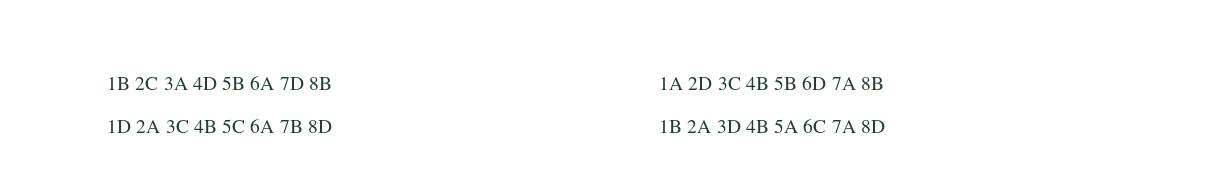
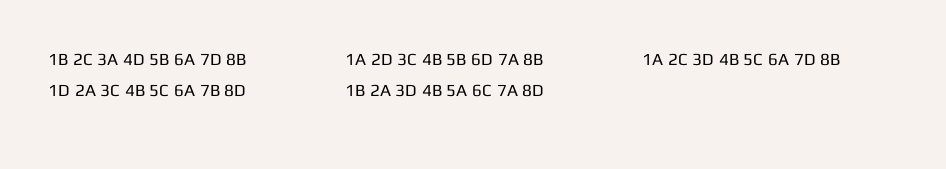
+ 1A 2C 3D 4B 5C 6A 7D 8B

